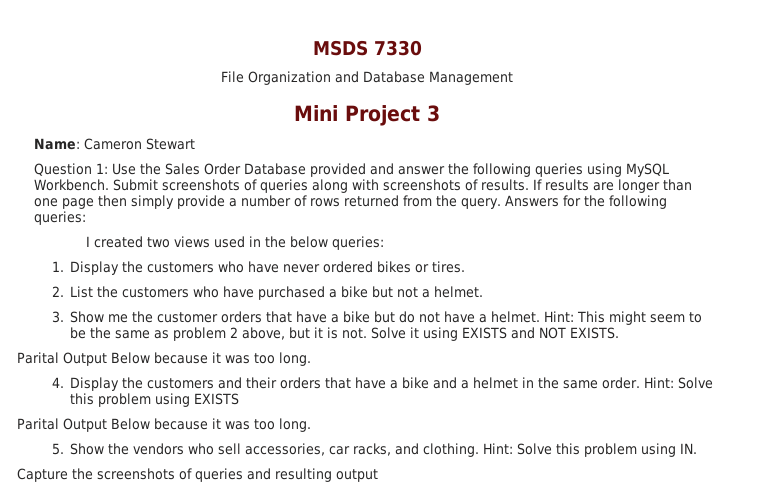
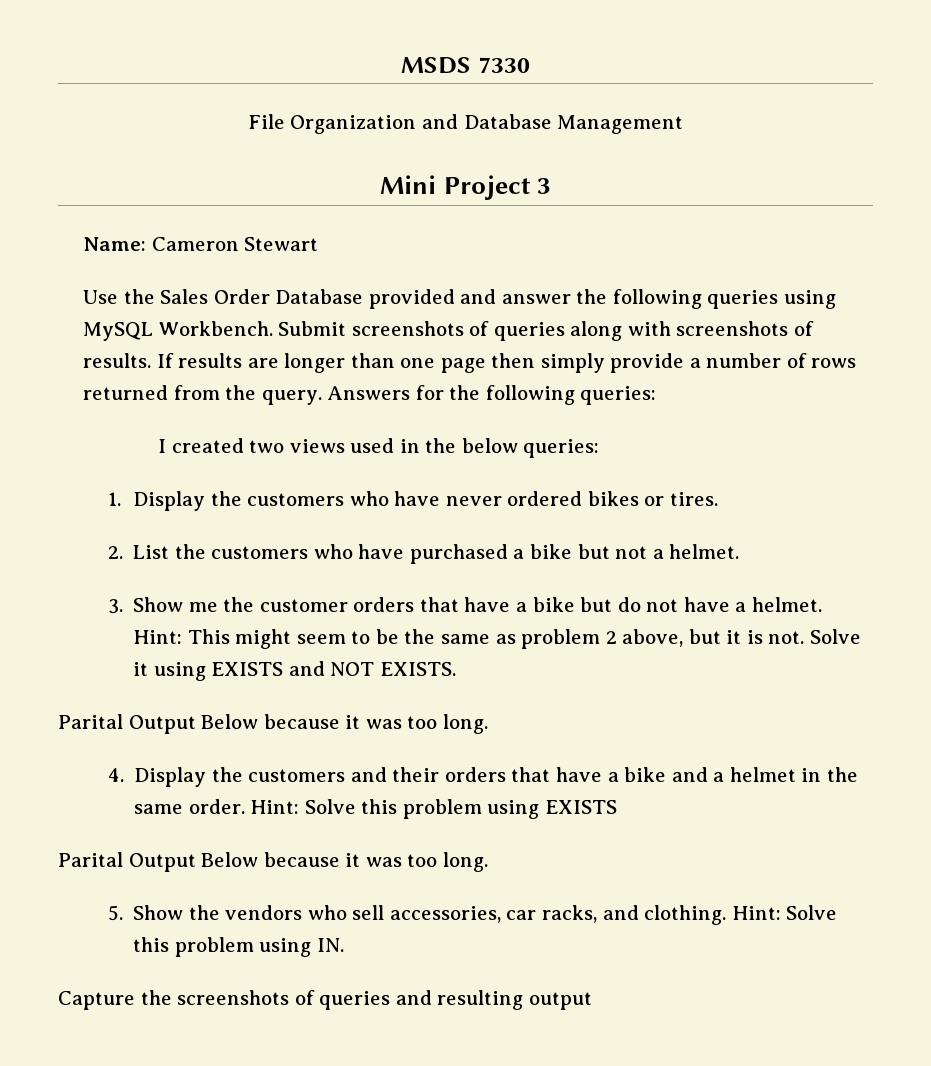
- Question 1: Use the Sales Order Database provided and answer the following queries using MySQL Workbench.
+ Use the Sales Order Database provided and answer the following queries using MySQL Workbench.

